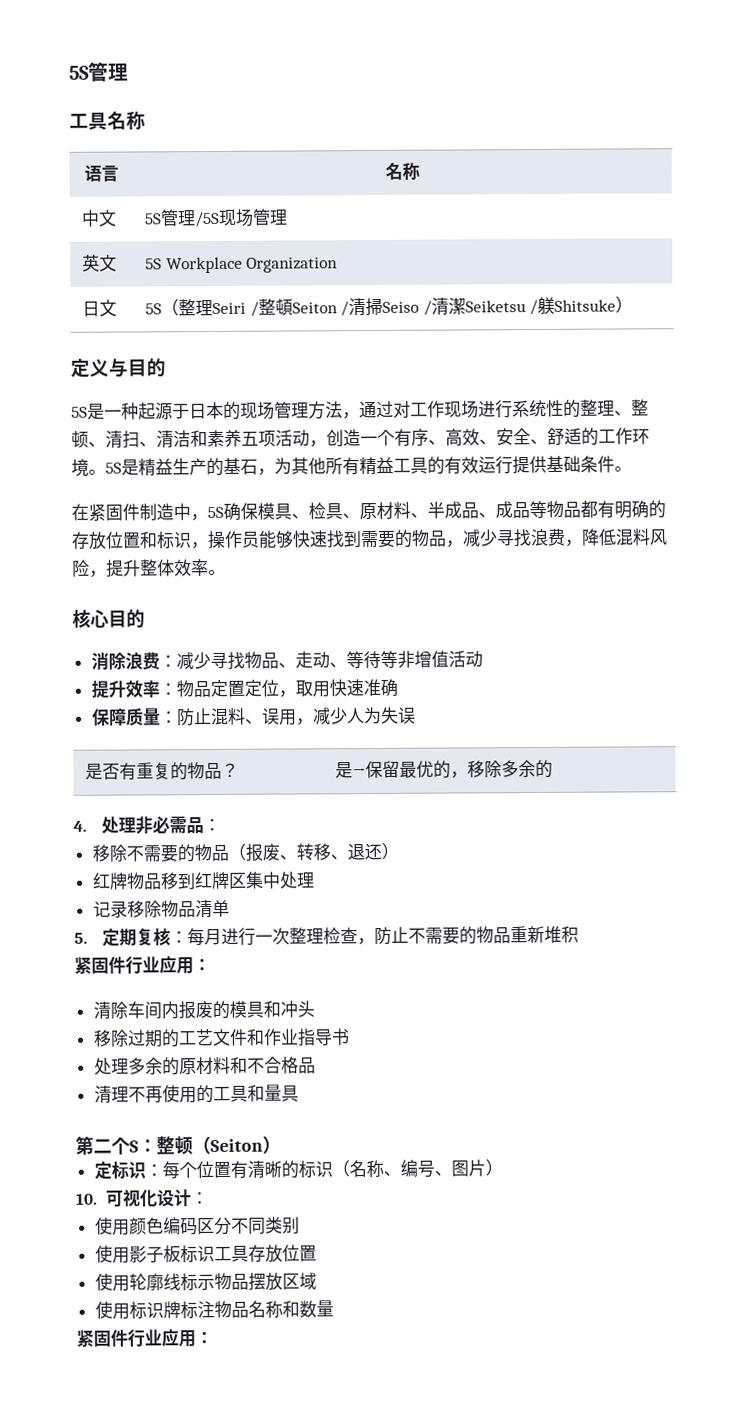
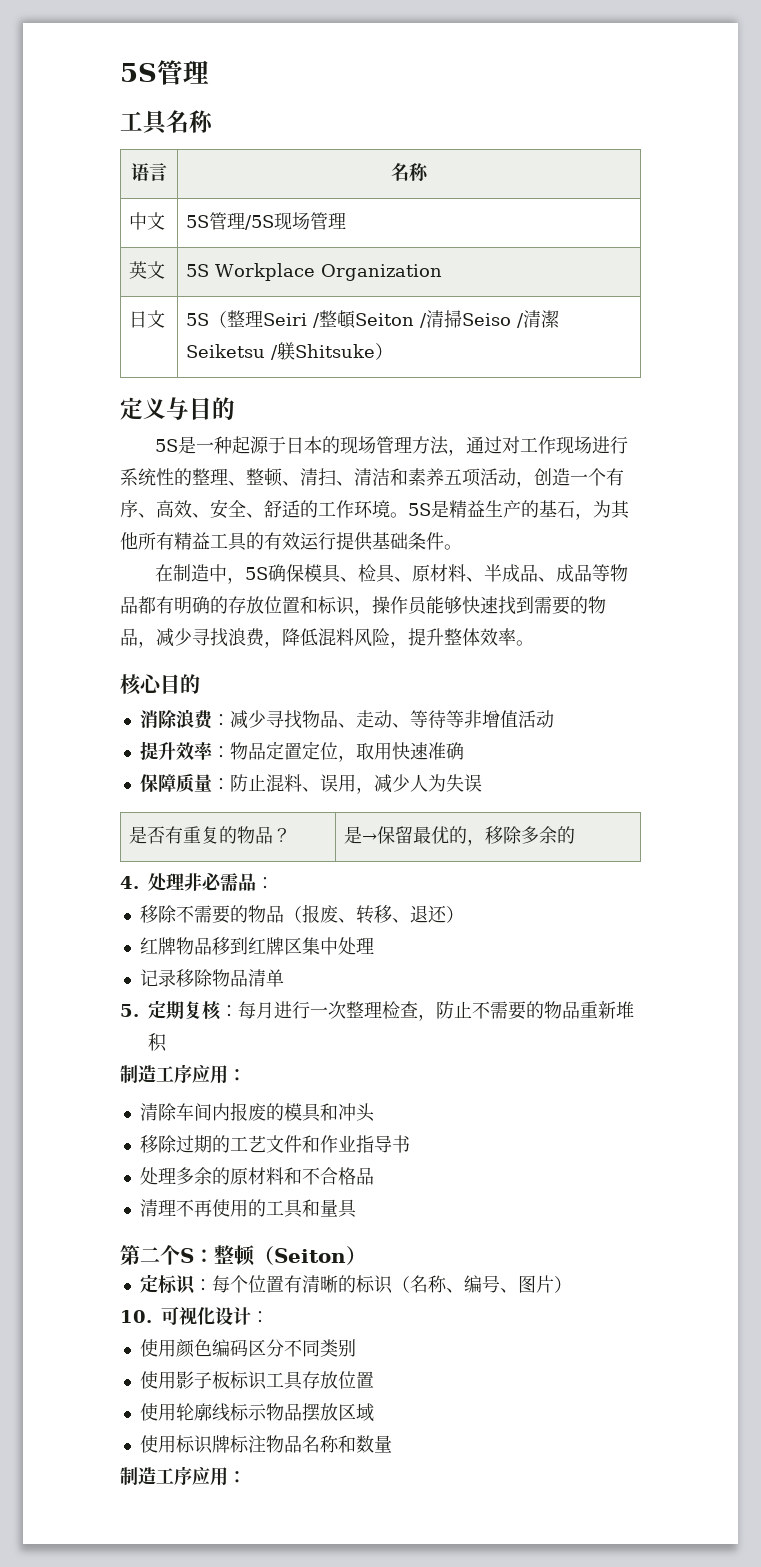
- 在紧固件制造中，5S确保模具、检具、原材料、半成品、成品等物品都有明确的存放位置和标识，操作员能够快速找到需要的物品，减少寻找浪费，降低混料风险，提升整体效率。
+ 在制造中，5S确保模具、检具、原材料、半成品、成品等物品都有明确的存放位置和标识，操作员能够快速找到需要的物品，减少寻找浪费，降低混料风险，提升整体效率。
  5.定期复核：每月进行一次整理检查，防止不需要的物品重新堆积
- 紧固件行业应用：
+ 制造工序应用：
  使用标识牌标注物品名称和数量
- 紧固件行业应用：
+ 制造工序应用：

